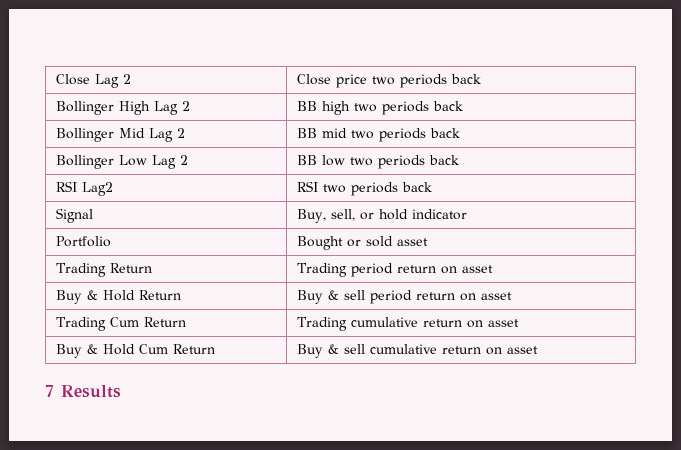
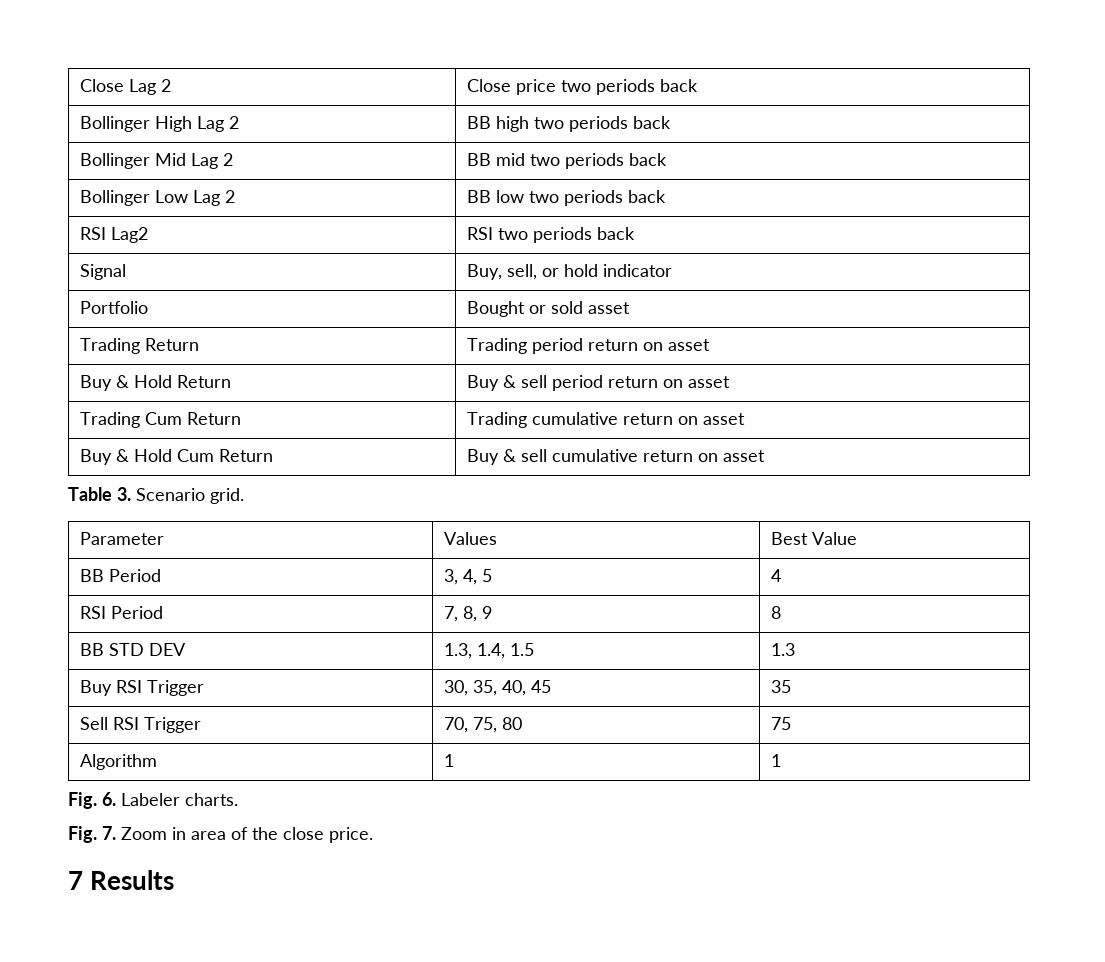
+ Table 3. Scenario grid.
+ Parameter | Values | Best Value
+ BB Period | 3, 4, 5 | 4
+ RSI Period | 7, 8, 9 | 8
+ BB STD DEV | 1.3, 1.4, 1.5 | 1.3
+ Buy RSI Trigger | 30, 35, 40, 45 | 35
+ Sell RSI Trigger | 70, 75, 80 | 75
+ Algorithm | 1 | 1
+ Fig. 6. Labeler charts.
+ Fig. 7. Zoom in area of the close price.

